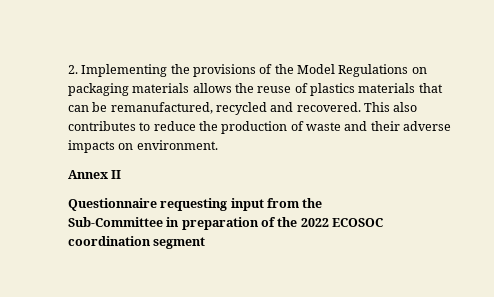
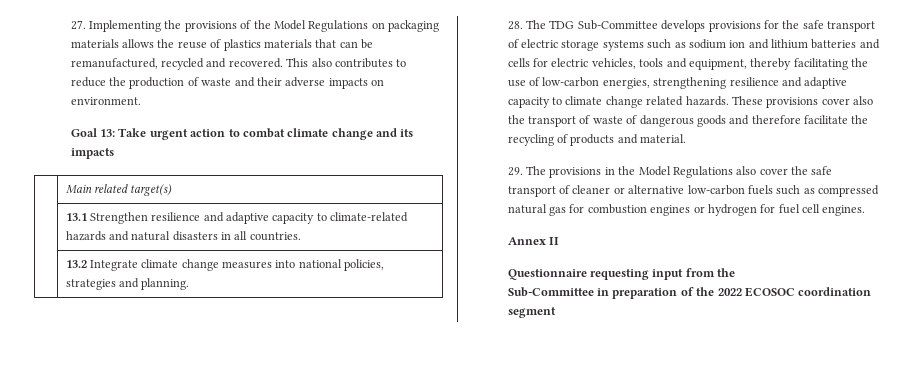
- 2. Implementing the provisions of the Model Regulations on packaging materials allows the reuse of plastics materials that can be remanufactured, recycled and recovered.
+ 27. Implementing the provisions of the Model Regulations on packaging materials allows the reuse of plastics materials that can be remanufactured, recycled and recovered.
+ Goal 13: Take urgent action to combat climate change and its impacts
+ | Main related target(s)
+ | 13.1 Strengthen resilience and adaptive capacity to climate-related hazards and natural disasters in all countries.
+ | 13.2 Integrate climate change measures into national policies, strategies and planning.
+ 28. The TDG Sub-Committee develops provisions for the safe transport of electric storage systems such as sodium ion and lithium batteries and cells for electric vehicles, tools and equipment, thereby facilitating the use of low-carbon energies, strengthening resilience and adaptive capacity to climate change related hazards. These provisions cover also the transport of waste of dangerous goods and therefore facilitate the recycling of products and material.
+ 29. The provisions in the Model Regulations also cover the safe transport of cleaner or alternative low-carbon fuels such as compressed natural gas for combustion engines or hydrogen for fuel cell engines.

